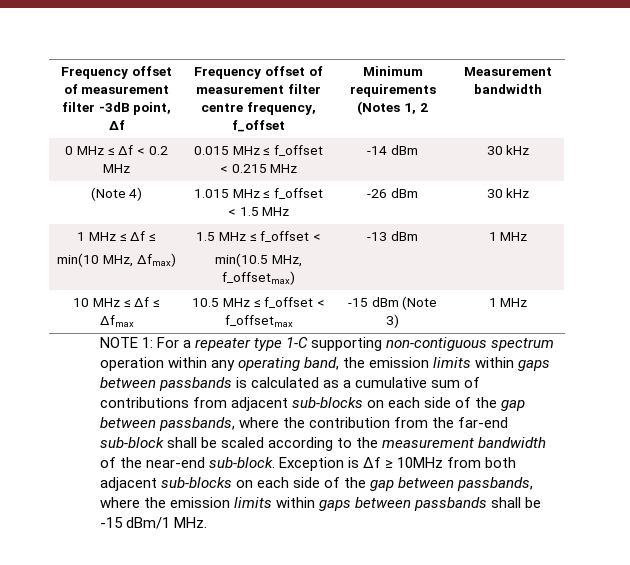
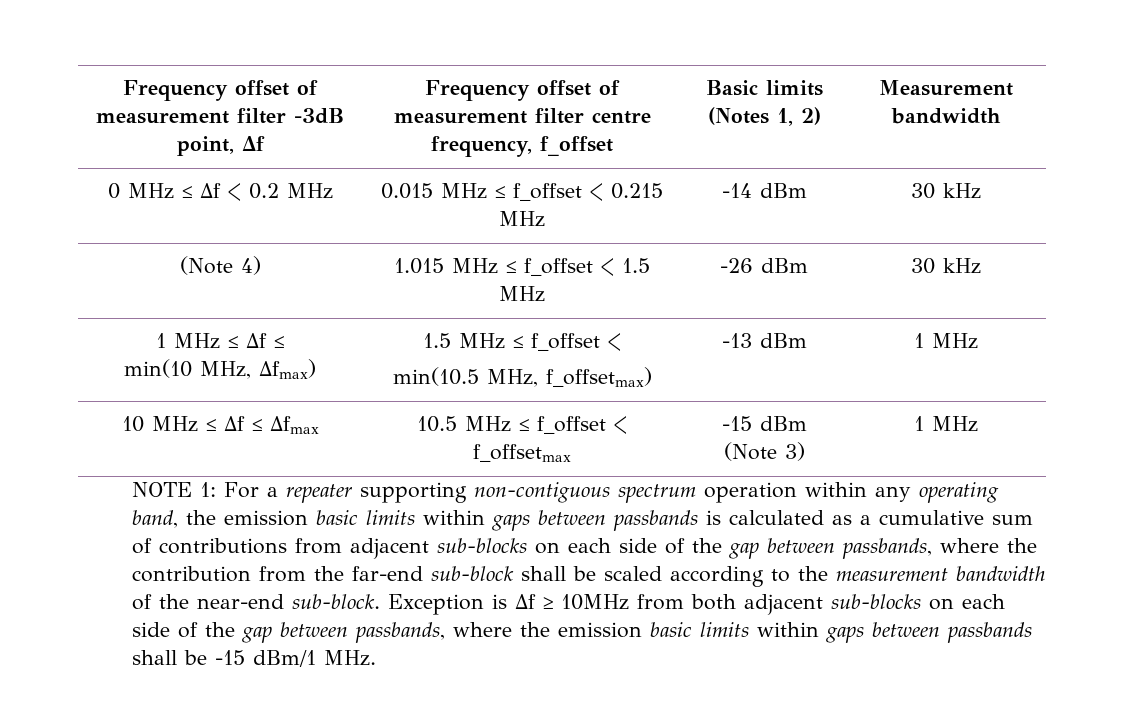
- Frequency offset of measurement filter -3dB point, Δf | Frequency offset of measurement filter centre frequency, f_offset | Minimum requirements (Notes 1, 2 | Measurement bandwidth
+ Frequency offset of measurement filter -3dB point, Δf | Frequency offset of measurement filter centre frequency, f_offset | Basic limits (Notes 1, 2) | Measurement bandwidth
- NOTE 1: For a repeater type 1-C supporting non-contiguous spectrum operation within any operating band, the emission limits within gaps between passbands is calculated as a cumulative sum of contributions from adjacent sub-blocks on each side of the gap between passbands, where the contribution from the far-end sub-block shall be scaled according to the measurement bandwidth of the near-end sub-block.
+ NOTE 1: For a repeater supporting non-contiguous spectrum operation within any operating band, the emission basic limits within gaps between passbands is calculated as a cumulative sum of contributions from adjacent sub-blocks on each side of the gap between passbands, where the contribution from the far-end sub-block shall be scaled according to the measurement bandwidth of the near-end sub-block.
- Exception is Δf ≥ 10MHz from both adjacent sub-blocks on each side of the gap between passbands, where the emission limits within gaps between passbands shall be -15 dBm/1 MHz.
+ Exception is Δf ≥ 10MHz from both adjacent sub-blocks on each side of the gap between passbands, where the emission basic limits within gaps between passbands shall be -15 dBm/1 MHz.

